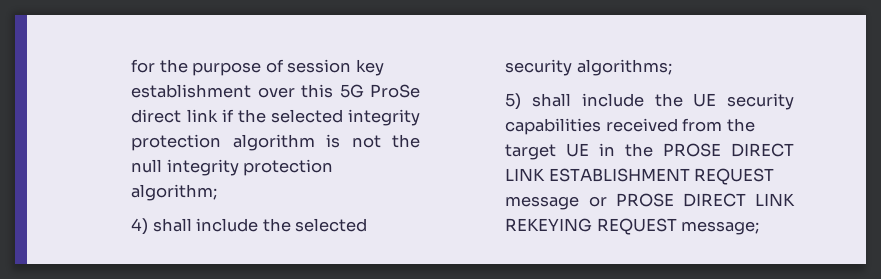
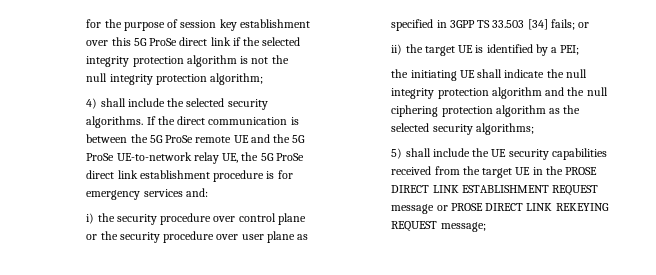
- 4) shall include the selected security algorithms;
+ 4) shall include the selected security algorithms. If the direct communication is between the 5G ProSe remote UE and the 5G ProSe UE-to-network relay UE, the 5G ProSe direct link establishment procedure is for emergency services and:
+ i) the security procedure over control plane or the security procedure over user plane as specified in 3GPP TS 33.503 [34] fails; or
+ ii) the target UE is identified by a PEI;
+ the initiating UE shall indicate the null integrity protection algorithm and the null ciphering protection algorithm as the selected security algorithms;

